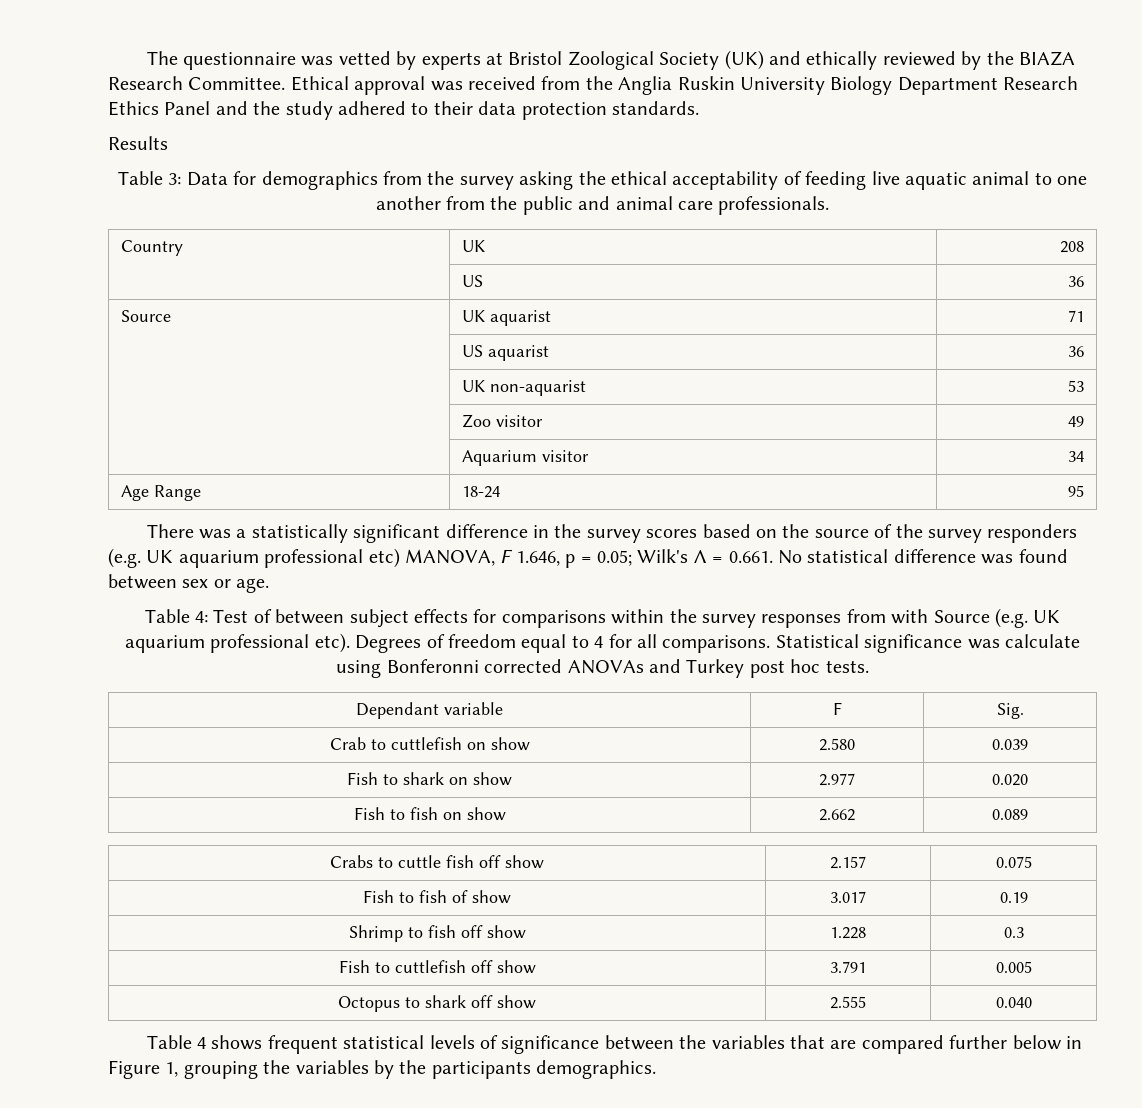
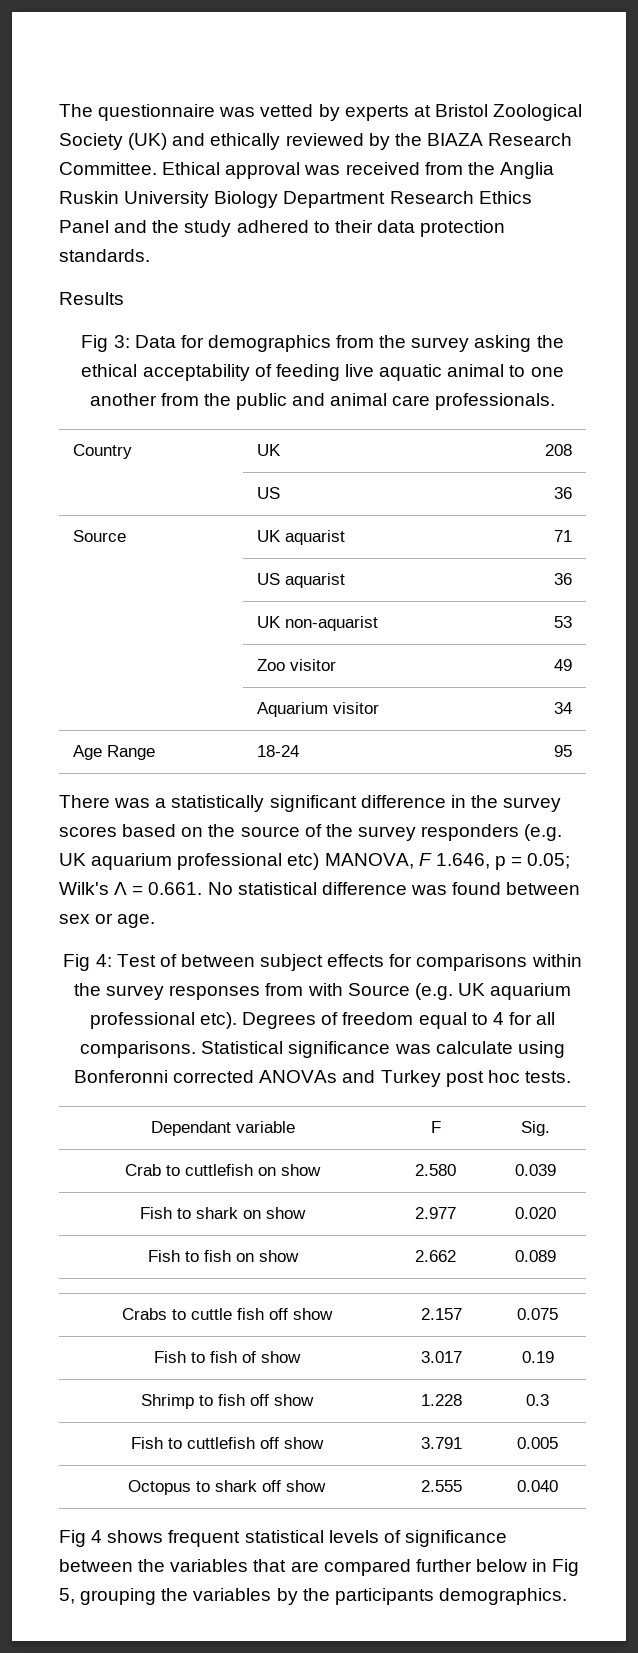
- Table 3: Data for demographics from the survey asking the ethical acceptability of feeding live aquatic animal to one another from the public and animal care professionals.
+ Fig 3: Data for demographics from the survey asking the ethical acceptability of feeding live aquatic animal to one another from the public and animal care professionals.
- Table 4: Test of between subject effects for comparisons within the survey responses from with Source (e.g. UK aquarium professional etc).
+ Fig 4: Test of between subject effects for comparisons within the survey responses from with Source (e.g. UK aquarium professional etc).
- Table 4 shows frequent statistical levels of significance between the variables that are compared further below in Figure 1, grouping the variables by the participants demographics.
+ Fig 4 shows frequent statistical levels of significance between the variables that are compared further below in Fig 5, grouping the variables by the participants demographics.

